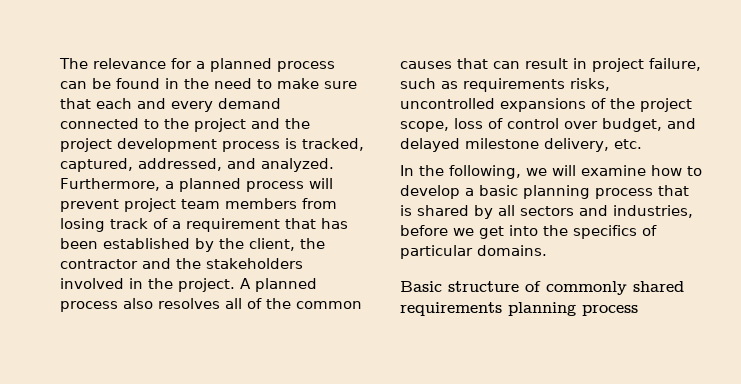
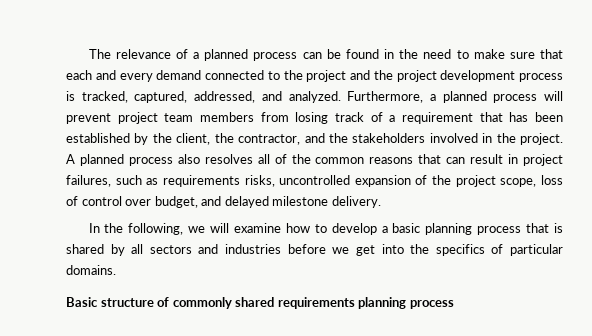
- The relevance for a planned process can be found in the need to make sure that each and every demand connected to the project and the project development process is tracked, captured, addressed, and analyzed.
+ The relevance of a planned process can be found in the need to make sure that each and every demand connected to the project and the project development process is tracked, captured, addressed, and analyzed.
- Furthermore, a planned process will prevent project team members from losing track of a requirement that has been established by the client, the contractor and the stakeholders involved in the project.
+ Furthermore, a planned process will prevent project team members from losing track of a requirement that has been established by the client, the contractor, and the stakeholders involved in the project.
- A planned process also resolves all of the common causes that can result in project failure, such as requirements risks, uncontrolled expansions of the project scope, loss of control over budget, and delayed milestone delivery, etc.
+ A planned process also resolves all of the common reasons that can result in project failures, such as requirements risks, uncontrolled expansion of the project scope, loss of control over budget, and delayed milestone delivery.
- In the following, we will examine how to develop a basic planning process that is shared by all sectors and industries, before we get into the specifics of particular domains.
+ In the following, we will examine how to develop a basic planning process that is shared by all sectors and industries before we get into the specifics of particular domains.

